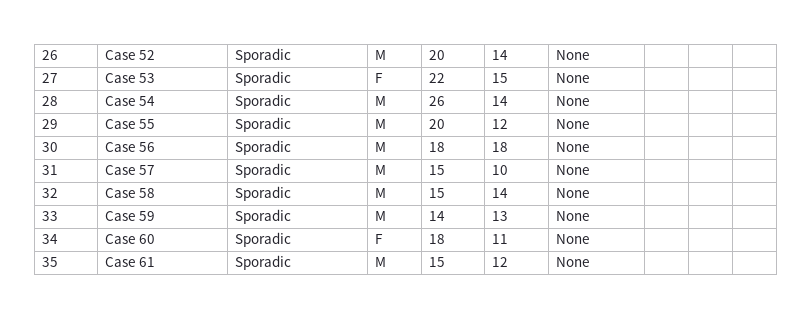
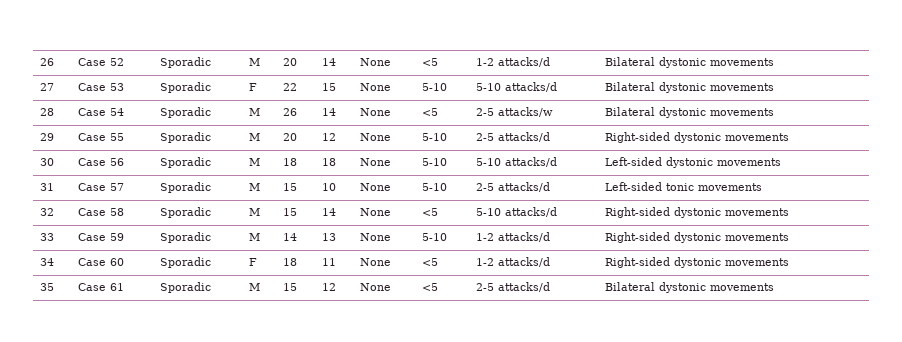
- 26 | Case 52 | Sporadic | M | 20 | 14 | None | | |
+ 26 | Case 52 | Sporadic | M | 20 | 14 | None | <5 | 1-2 attacks/d | Bilateral dystonic movements
- 27 | Case 53 | Sporadic | F | 22 | 15 | None | | |
+ 27 | Case 53 | Sporadic | F | 22 | 15 | None | 5-10 | 5-10 attacks/d | Bilateral dystonic movements
- 28 | Case 54 | Sporadic | M | 26 | 14 | None | | |
+ 28 | Case 54 | Sporadic | M | 26 | 14 | None | <5 | 2-5 attacks/w | Bilateral dystonic movements
- 29 | Case 55 | Sporadic | M | 20 | 12 | None | | |
+ 29 | Case 55 | Sporadic | M | 20 | 12 | None | 5-10 | 2-5 attacks/d | Right-sided dystonic movements
- 30 | Case 56 | Sporadic | M | 18 | 18 | None | | |
+ 30 | Case 56 | Sporadic | M | 18 | 18 | None | 5-10 | 5-10 attacks/d | Left-sided dystonic movements
- 31 | Case 57 | Sporadic | M | 15 | 10 | None | | |
+ 31 | Case 57 | Sporadic | M | 15 | 10 | None | 5-10 | 2-5 attacks/d | Left-sided tonic movements
- 32 | Case 58 | Sporadic | M | 15 | 14 | None | | |
+ 32 | Case 58 | Sporadic | M | 15 | 14 | None | <5 | 5-10 attacks/d | Right-sided dystonic movements
- 33 | Case 59 | Sporadic | M | 14 | 13 | None | | |
+ 33 | Case 59 | Sporadic | M | 14 | 13 | None | 5-10 | 1-2 attacks/d | Right-sided dystonic movements
- 34 | Case 60 | Sporadic | F | 18 | 11 | None | | |
+ 34 | Case 60 | Sporadic | F | 18 | 11 | None | <5 | 1-2 attacks/d | Right-sided dystonic movements
- 35 | Case 61 | Sporadic | M | 15 | 12 | None | | |
+ 35 | Case 61 | Sporadic | M | 15 | 12 | None | <5 | 2-5 attacks/d | Bilateral dystonic movements

